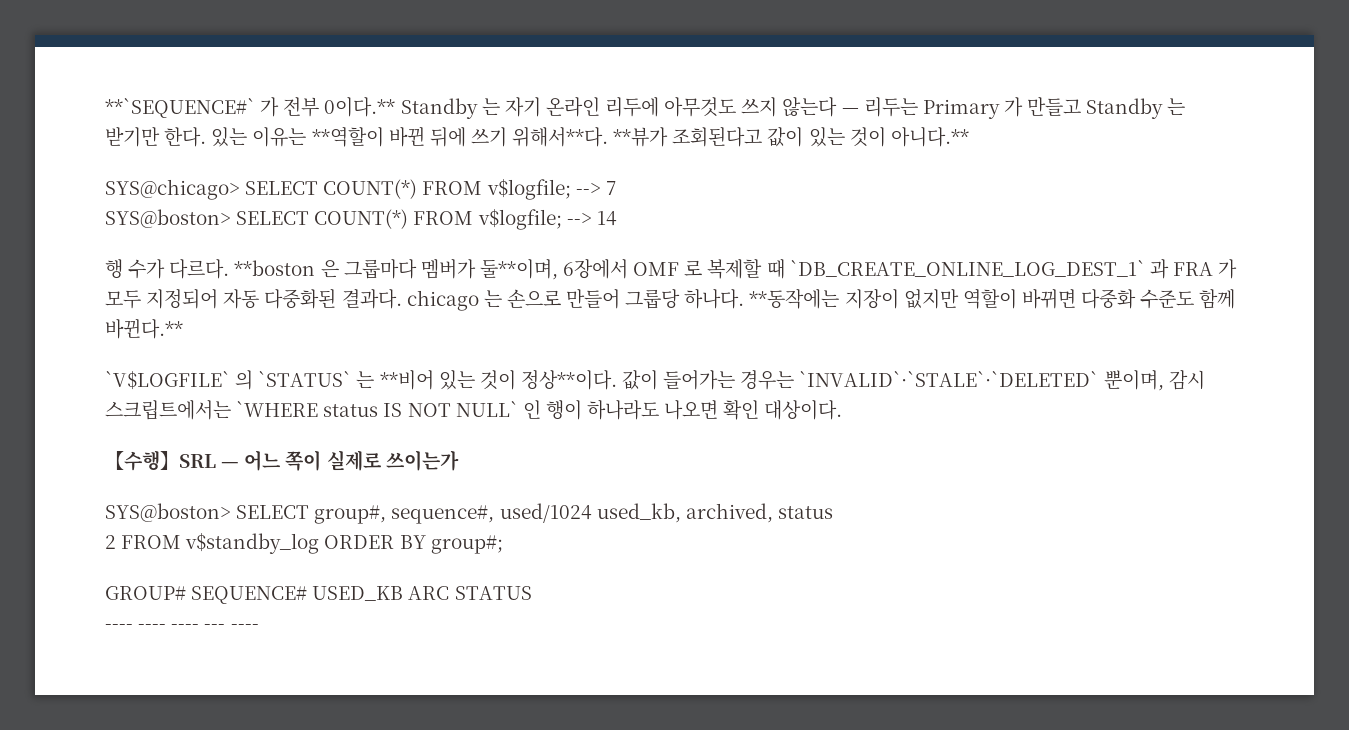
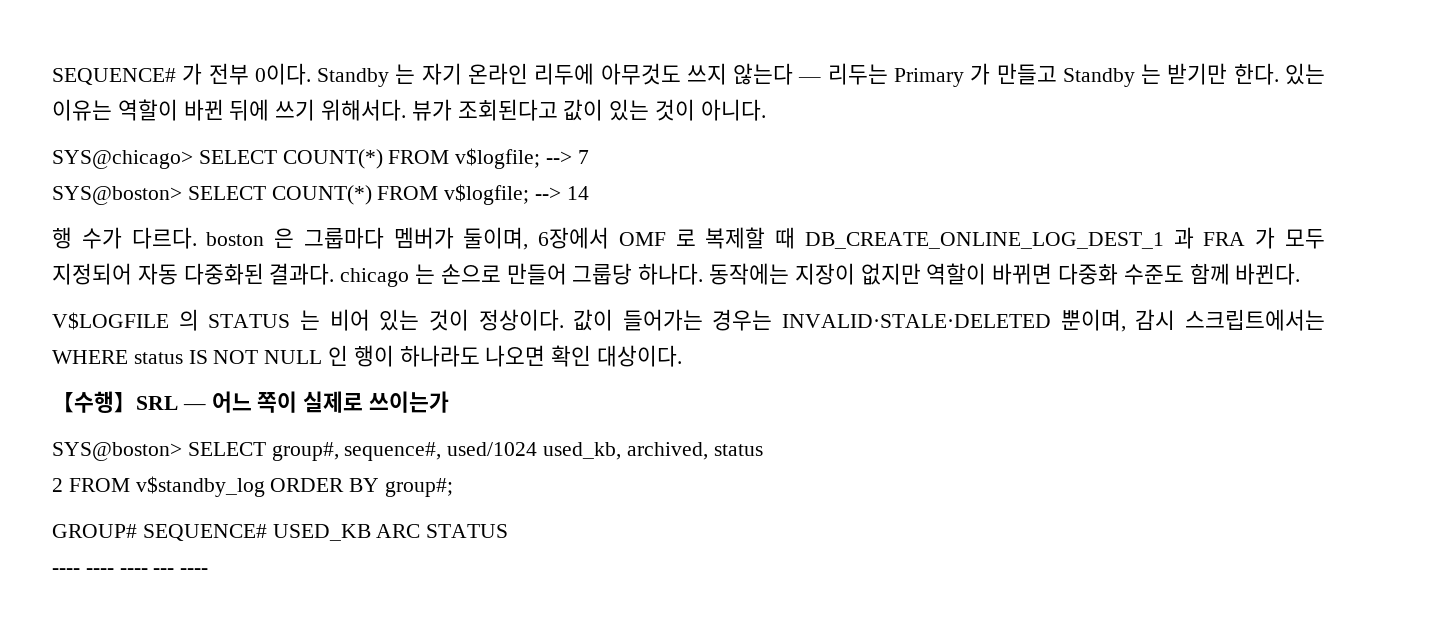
- **`SEQUENCE#` 가 전부 0이다.** Standby 는 자기 온라인 리두에 아무것도 쓰지 않는다 — 리두는 Primary 가 만들고 Standby 는 받기만 한다.
+ SEQUENCE# 가 전부 0이다. Standby 는 자기 온라인 리두에 아무것도 쓰지 않는다 — 리두는 Primary 가 만들고 Standby 는 받기만 한다.
- 있는 이유는 **역할이 바뀐 뒤에 쓰기 위해서**다. **뷰가 조회된다고 값이 있는 것이 아니다.**
+ 있는 이유는 역할이 바뀐 뒤에 쓰기 위해서다. 뷰가 조회된다고 값이 있는 것이 아니다.
- 행 수가 다르다. **boston 은 그룹마다 멤버가 둘**이며, 6장에서 OMF 로 복제할 때 `DB_CREATE_ONLINE_LOG_DEST_1` 과 FRA 가 모두 지정되어 자동 다중화된 결과다. chicago 는 손으로 만들어 그룹당 하나다.
+ 행 수가 다르다. boston 은 그룹마다 멤버가 둘이며, 6장에서 OMF 로 복제할 때 DB_CREATE_ONLINE_LOG_DEST_1 과 FRA 가 모두 지정되어 자동 다중화된 결과다. chicago 는 손으로 만들어 그룹당 하나다.
- **동작에는 지장이 없지만 역할이 바뀌면 다중화 수준도 함께 바뀐다.**
- `V$LOGFILE` 의 `STATUS` 는 **비어 있는 것이 정상**이다.
+ 동작에는 지장이 없지만 역할이 바뀌면 다중화 수준도 함께 바뀐다.
+ V$LOGFILE 의 STATUS 는 비어 있는 것이 정상이다.
- 값이 들어가는 경우는 `INVALID`·`STALE`·`DELETED` 뿐이며, 감시 스크립트에서는 `WHERE status IS NOT NULL` 인 행이 하나라도 나오면 확인 대상이다.
+ 값이 들어가는 경우는 INVALID·STALE·DELETED 뿐이며, 감시 스크립트에서는 WHERE status IS NOT NULL 인 행이 하나라도 나오면 확인 대상이다.

